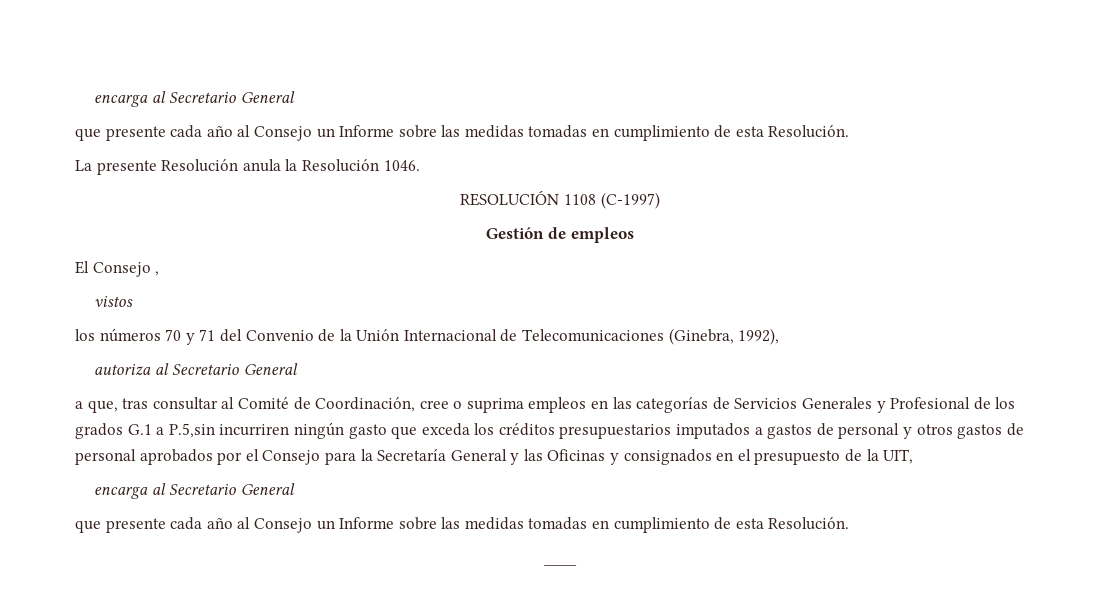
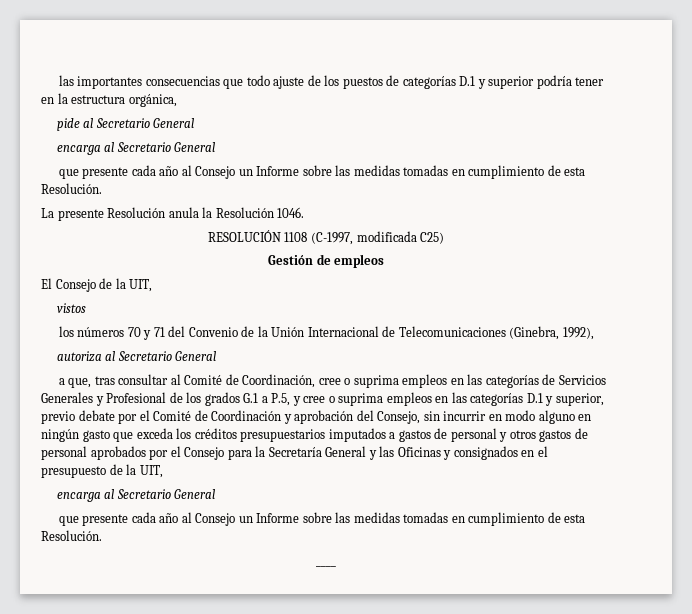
+ las importantes consecuencias que todo ajuste de los puestos de categorías D.1 y superior podría tener en la estructura orgánica,
+ pide al Secretario General
- RESOLUCIÓN 1108 (C-1997)
+ RESOLUCIÓN 1108 (C-1997, modificada C25)
- El Consejo ,
+ El Consejo de la UIT,
- a que, tras consultar al Comité de Coordinación, cree o suprima empleos en las categorías de Servicios Generales y Profesional de los grados G.1 a P.5,sin incurriren ningún gasto que exceda los créditos presupuestarios imputados a gastos de personal y otros gastos de personal aprobados por el Consejo para la Secretaría General y las Oficinas y consignados en el presupuesto de la UIT,
+ a que, tras consultar al Comité de Coordinación, cree o suprima empleos en las categorías de Servicios Generales y Profesional de los grados G.1 a P.5, y cree o suprima empleos en las categorías D.1 y superior, previo debate por el Comité de Coordinación y aprobación del Consejo, sin incurrir en modo alguno en ningún gasto que exceda los créditos presupuestarios imputados a gastos de personal y otros gastos de personal aprobados por el Consejo para la Secretaría General y las Oficinas y consignados en el presupuesto de la UIT,

